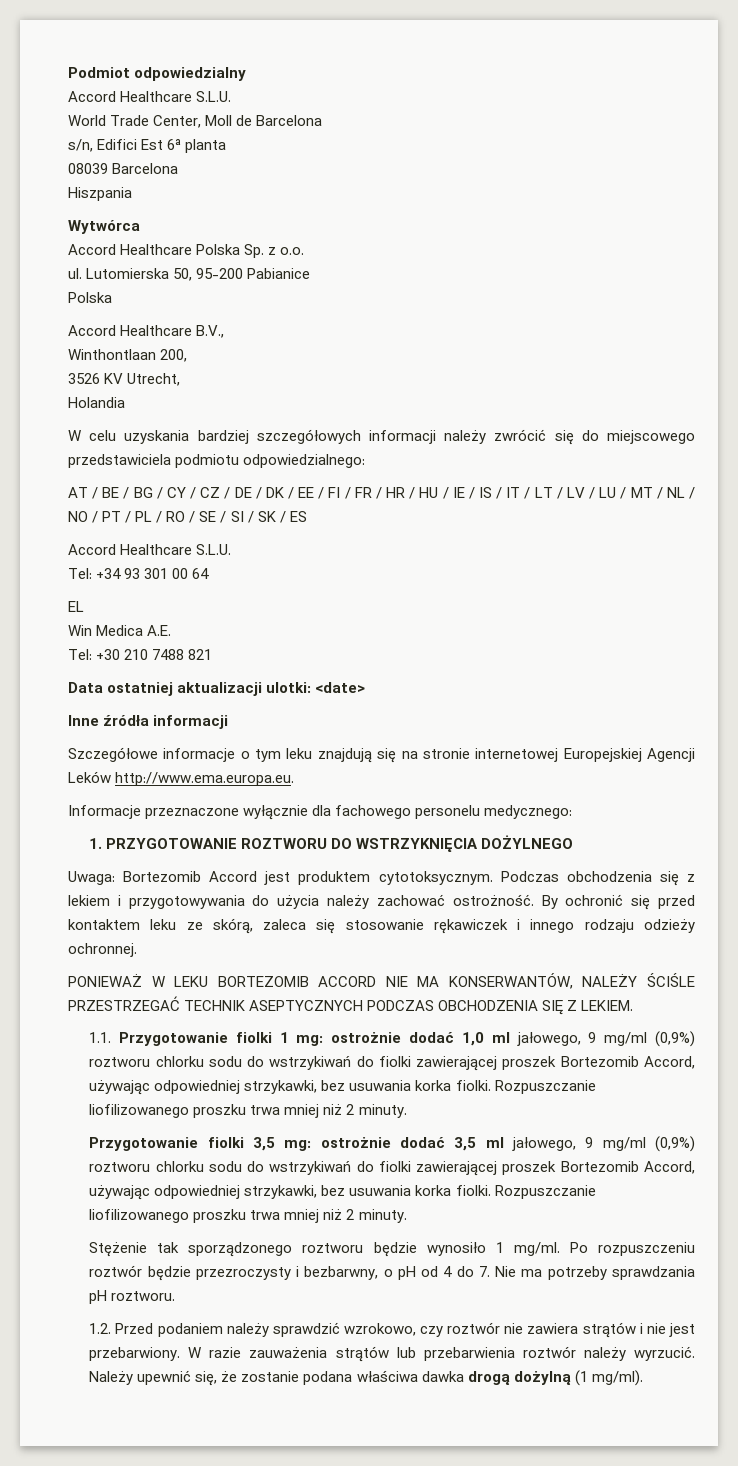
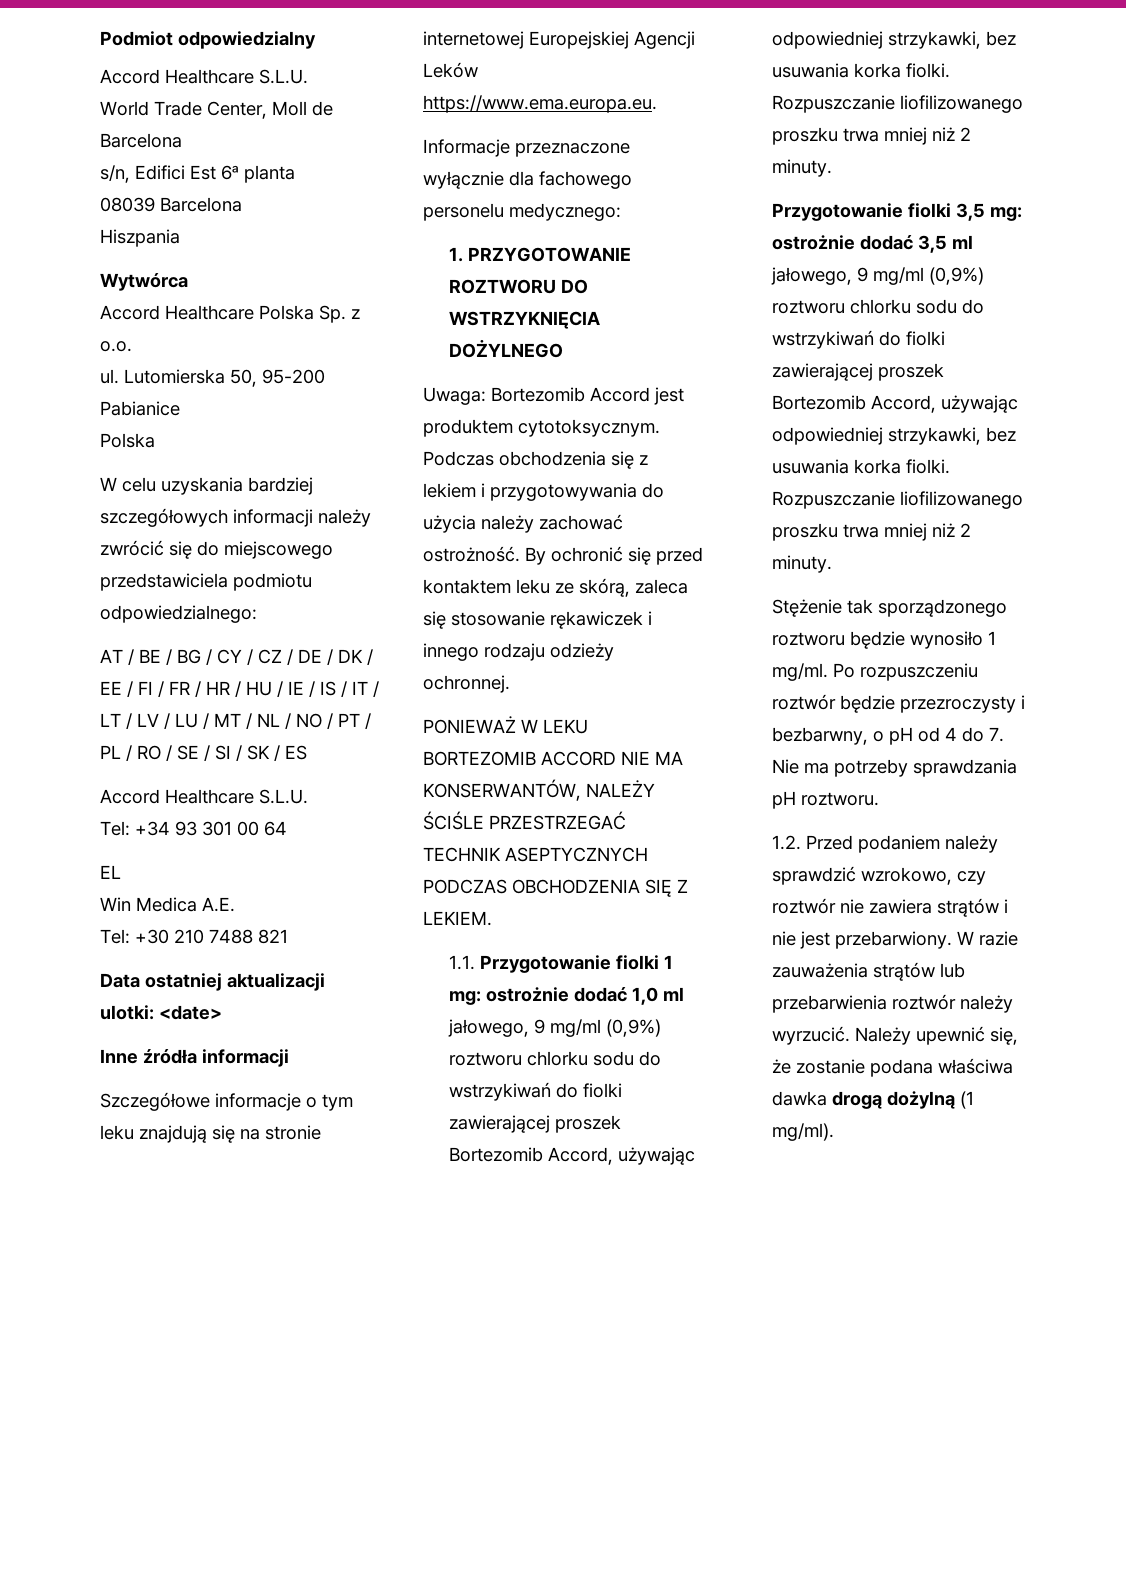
- Accord Healthcare B.V.,
- Winthontlaan 200,
- 3526 KV Utrecht,
- Holandia
- Szczegółowe informacje o tym leku znajdują się na stronie internetowej Europejskiej Agencji Leków http://www.ema.europa.eu.
+ Szczegółowe informacje o tym leku znajdują się na stronie internetowej Europejskiej Agencji Leków https://www.ema.europa.eu.

